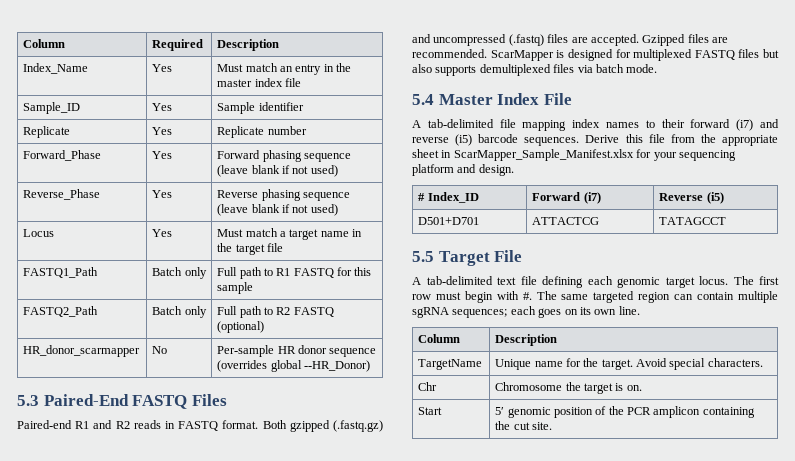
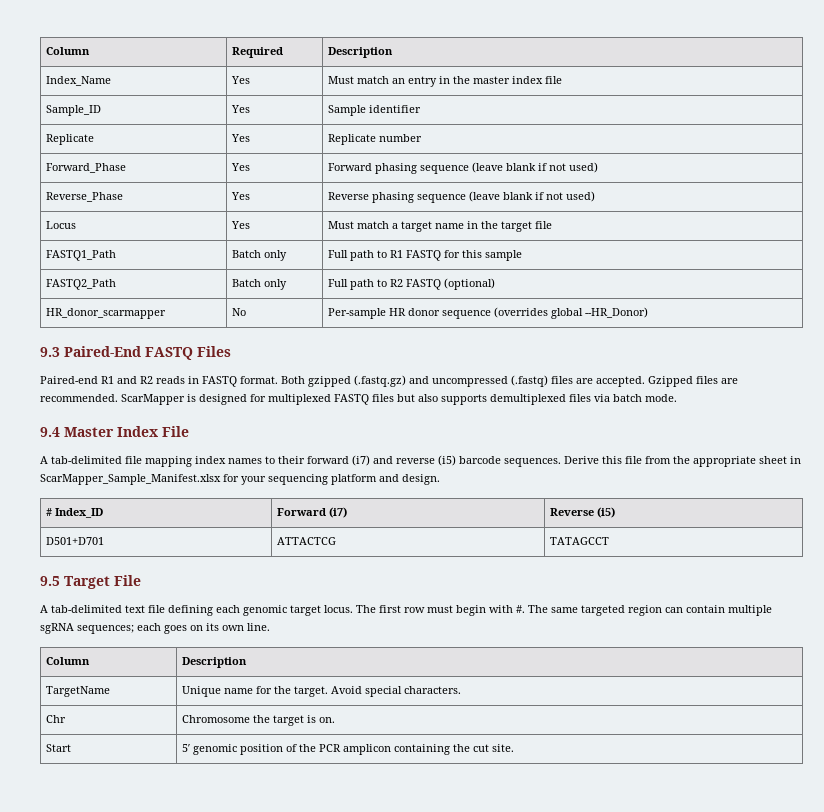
- 5.3 Paired-End FASTQ Files
+ 9.3 Paired-End FASTQ Files
- 5.4 Master Index File
+ 9.4 Master Index File
- 5.5 Target File
+ 9.5 Target File

